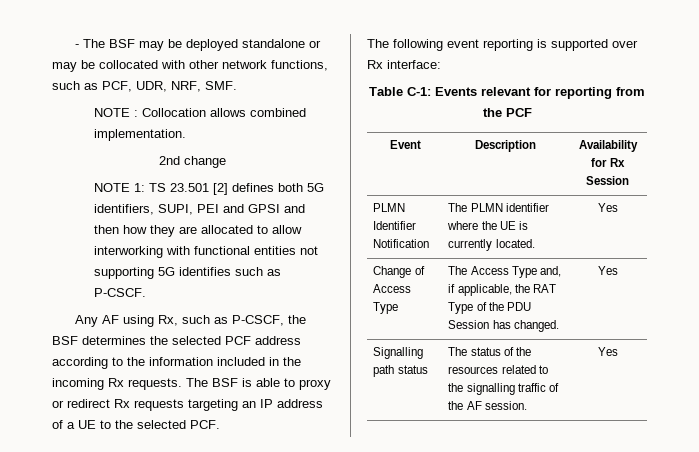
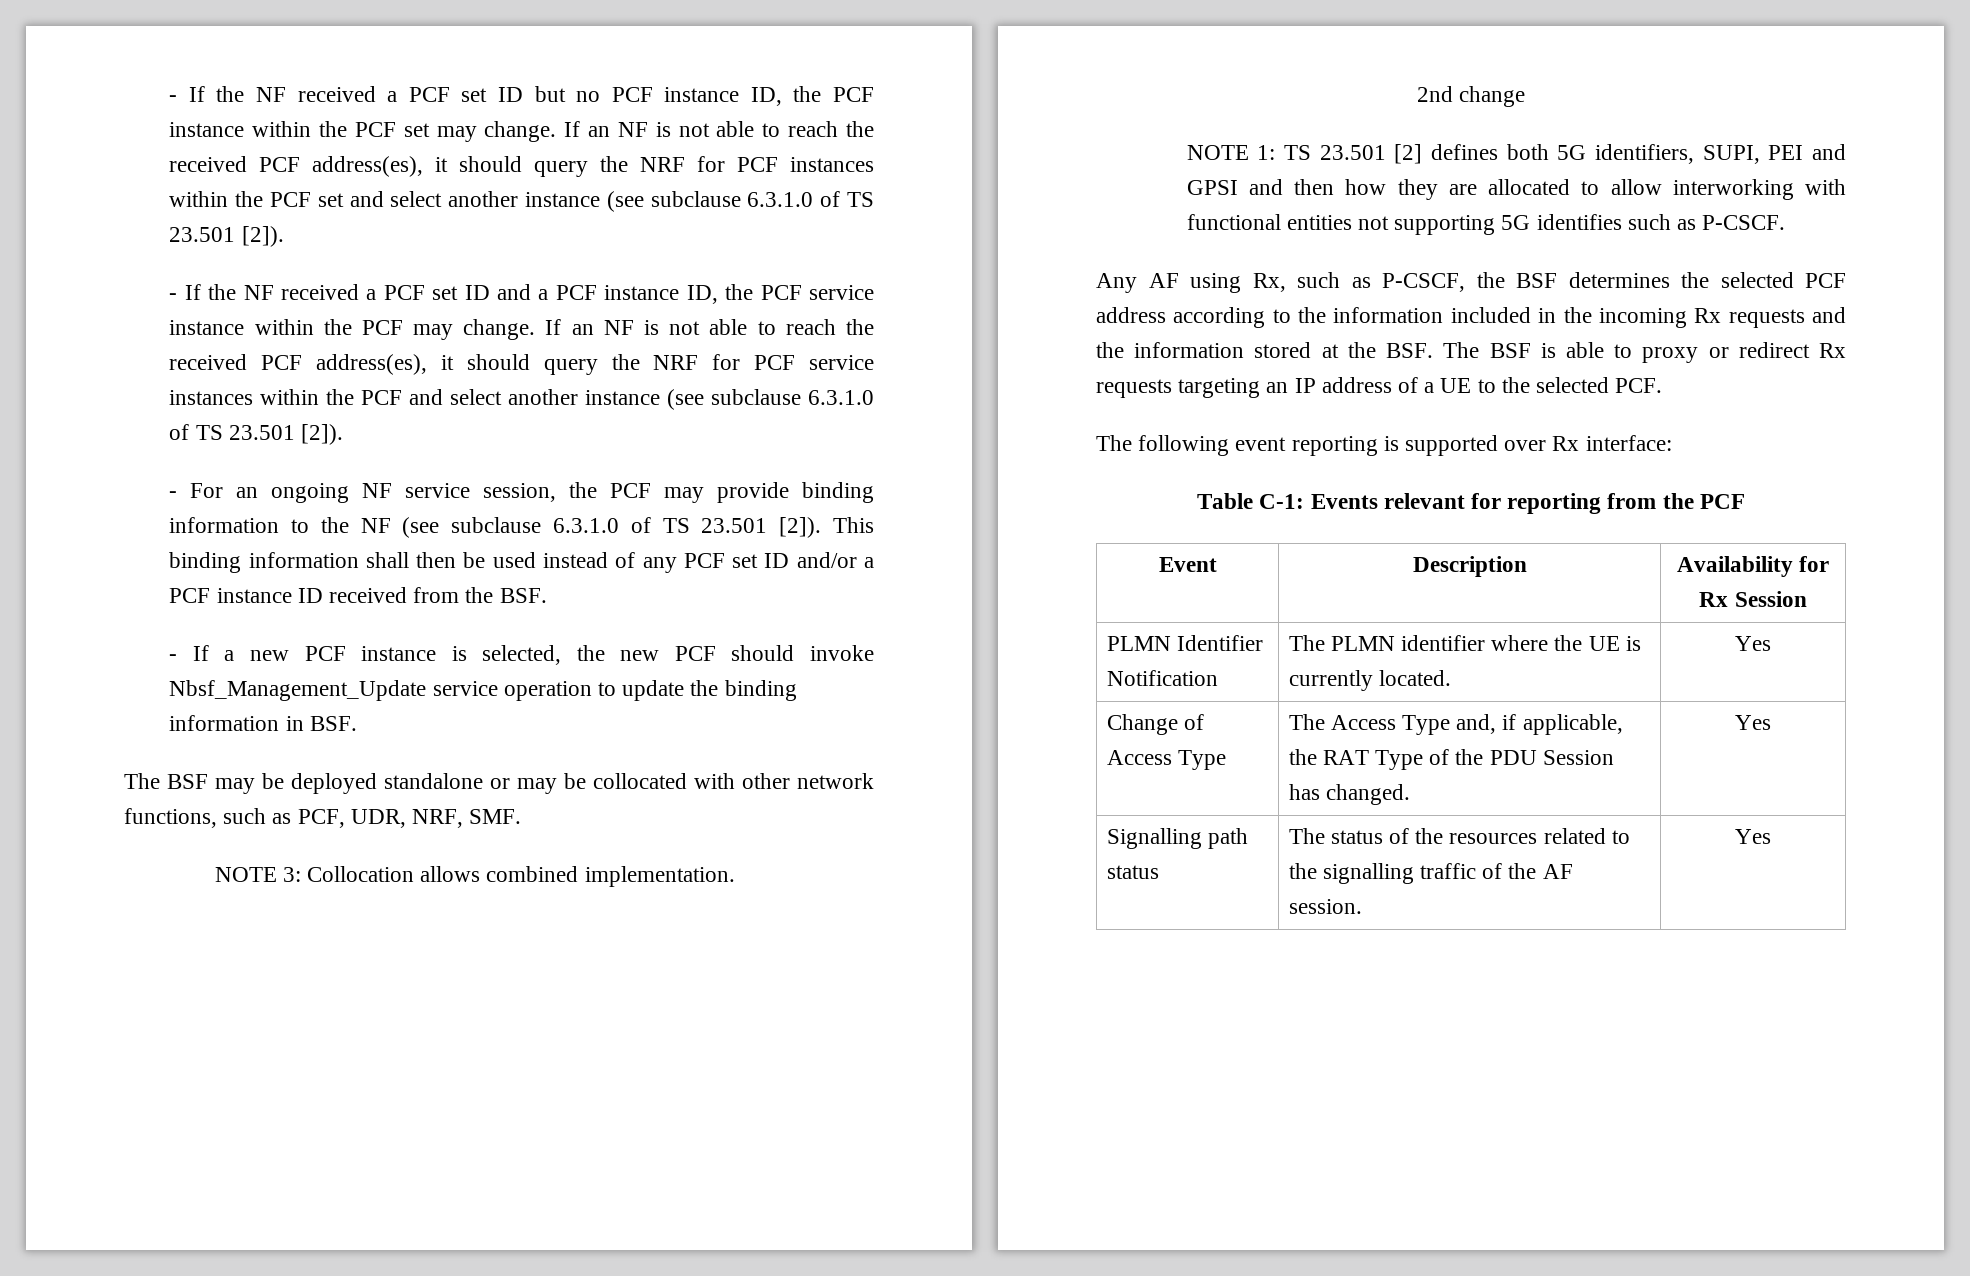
- - The BSF may be deployed standalone or may be collocated with other network functions, such as PCF, UDR, NRF, SMF.
+ - If the NF received a PCF set ID but no PCF instance ID, the PCF instance within the PCF set may change. If an NF is not able to reach the received PCF address(es), it should query the NRF for PCF instances within the PCF set and select another instance (see subclause 6.3.1.0 of TS 23.501 [2]).
+ - If the NF received a PCF set ID and a PCF instance ID, the PCF service instance within the PCF may change. If an NF is not able to reach the received PCF address(es), it should query the NRF for PCF service instances within the PCF and select another instance (see subclause 6.3.1.0 of TS 23.501 [2]).
+ - For an ongoing NF service session, the PCF may provide binding information to the NF (see subclause 6.3.1.0 of TS 23.501 [2]). This binding information shall then be used instead of any PCF set ID and/or a PCF instance ID received from the BSF.
+ - If a new PCF instance is selected, the new PCF should invoke Nbsf_Management_Update service operation to update the binding information in BSF.
+ The BSF may be deployed standalone or may be collocated with other network functions, such as PCF, UDR, NRF, SMF.
- NOTE : Collocation allows combined implementation.
+ NOTE 3: Collocation allows combined implementation.
- Any AF using Rx, such as P-CSCF, the BSF determines the selected PCF address according to the information included in the incoming Rx requests. The BSF is able to proxy or redirect Rx requests targeting an IP address of a UE to the selected PCF.
+ Any AF using Rx, such as P-CSCF, the BSF determines the selected PCF address according to the information included in the incoming Rx requests and the information stored at the BSF. The BSF is able to proxy or redirect Rx requests targeting an IP address of a UE to the selected PCF.

